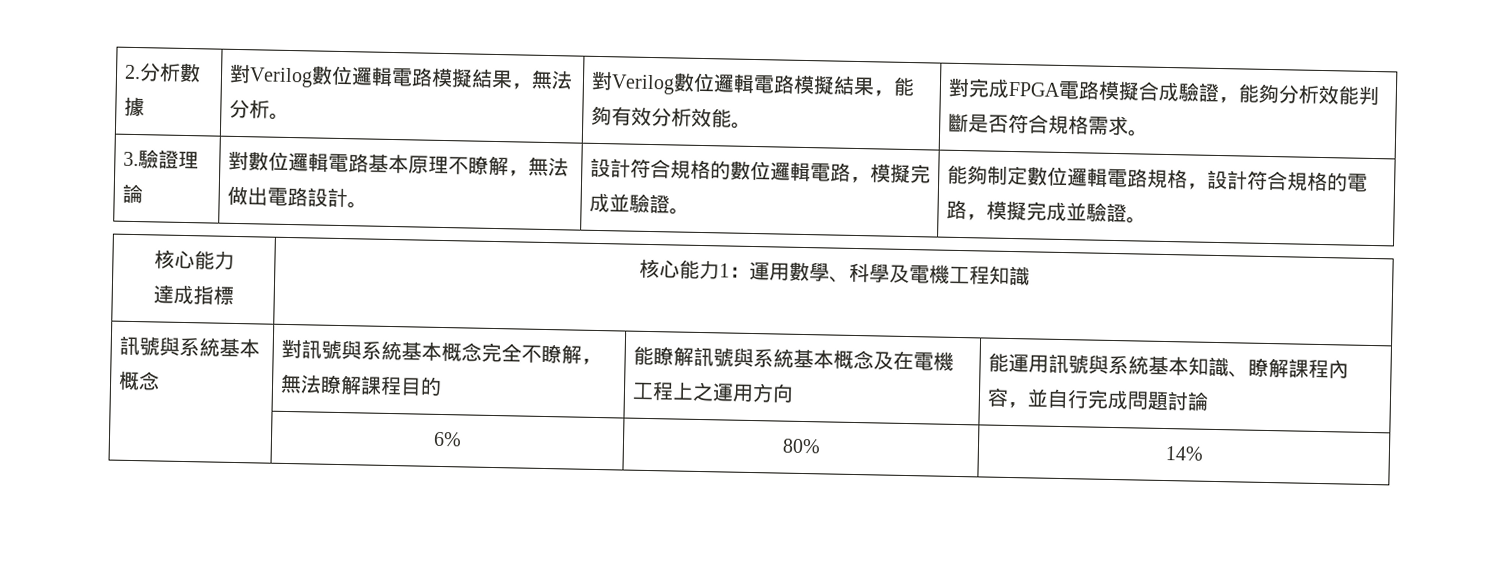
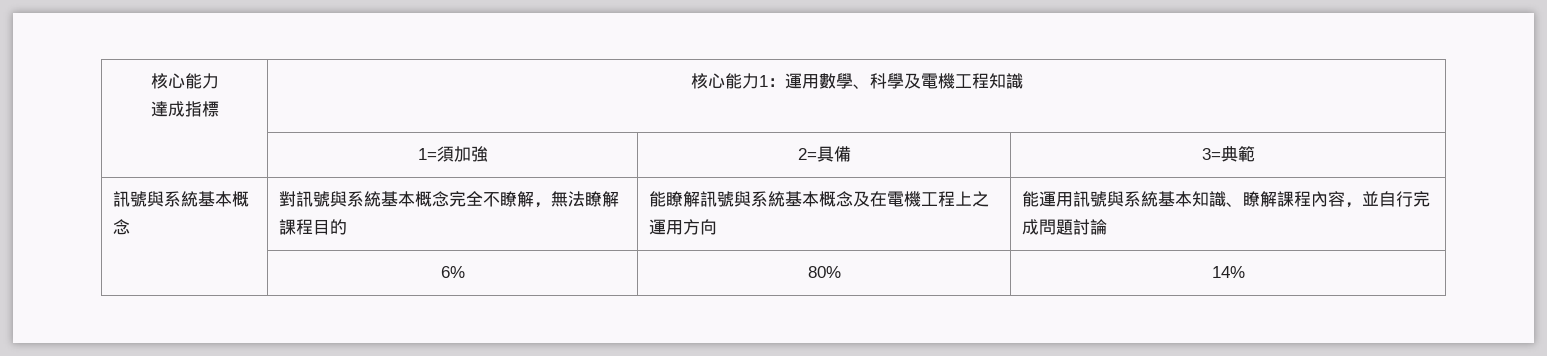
- 2.分析數據 | 對Verilog數位邏輯電路模擬結果，無法分析。 | 對Verilog數位邏輯電路模擬結果，能夠有效分析效能。 | 對完成FPGA電路模擬合成驗證，能夠分析效能判斷是否符合規格需求。
- 3.驗證理論 | 對數位邏輯電路基本原理不瞭解，無法做出電路設計。 | 設計符合規格的數位邏輯電路，模擬完成並驗證。 | 能夠制定數位邏輯電路規格，設計符合規格的電路，模擬完成並驗證。
+ | 1=須加強 | 2=具備 | 3=典範

